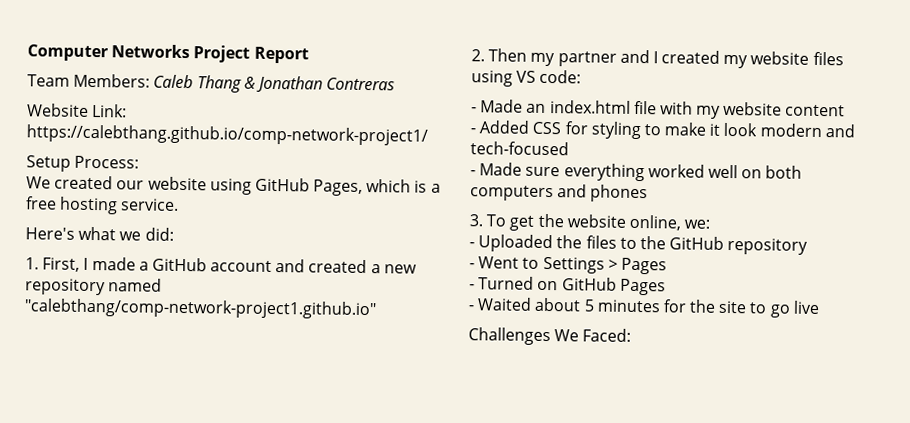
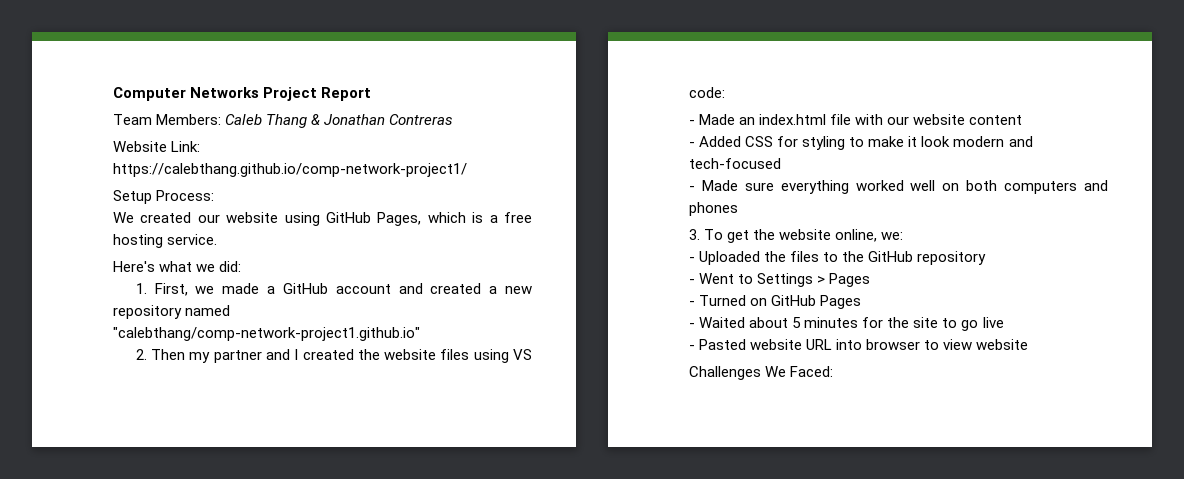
- 1. First, I made a GitHub account and created a new repository named "calebthang/comp-network-project1.github.io"
+ 1. First, we made a GitHub account and created a new repository named "calebthang/comp-network-project1.github.io"
- 2. Then my partner and I created my website files using VS code:
+ 2. Then my partner and I created the website files using VS code:
- - Made an index.html file with my website content
+ - Made an index.html file with our website content
+ - Pasted website URL into browser to view website

